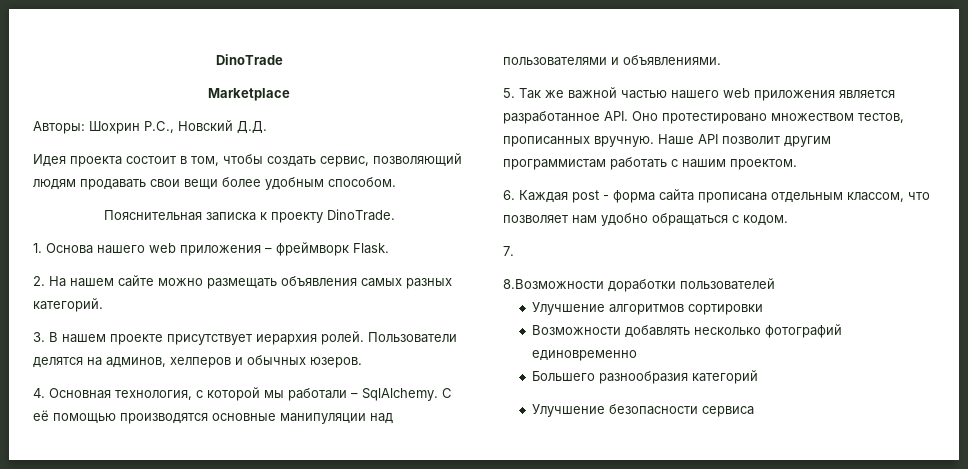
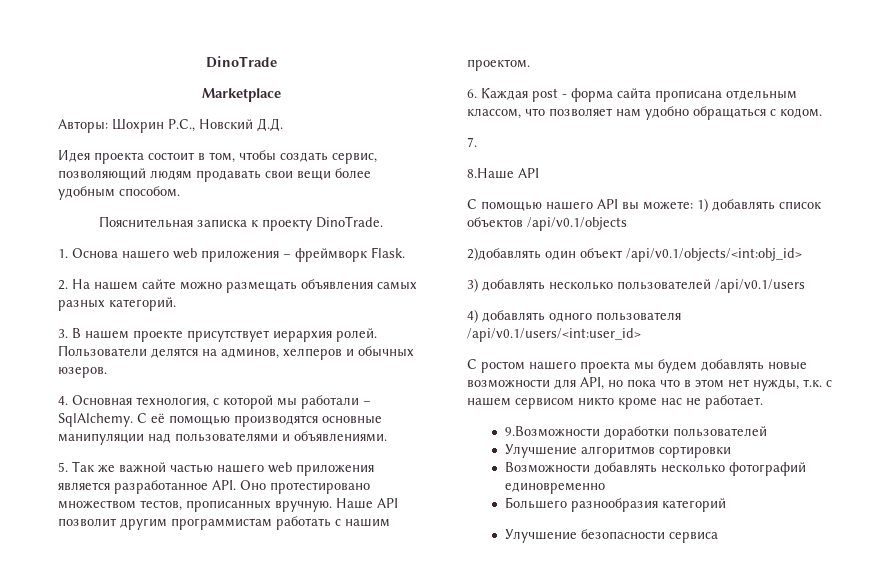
- 8.Возможности доработки пользователей
+ 8.Наше API
+ С помощью нашего API вы можете: 1) добавлять список объектов /api/v0.1/objects
+ 2)добавлять один объект /api/v0.1/objects/<int:obj_id>
+ 3) добавлять несколько пользователей /api/v0.1/users
+ 4) добавлять одного пользователя /api/v0.1/users/<int:user_id>
+ С ростом нашего проекта мы будем добавлять новые возможности для API, но пока что в этом нет нужды, т.к. с нашем сервисом никто кроме нас не работает.
+ 9.Возможности доработки пользователей

